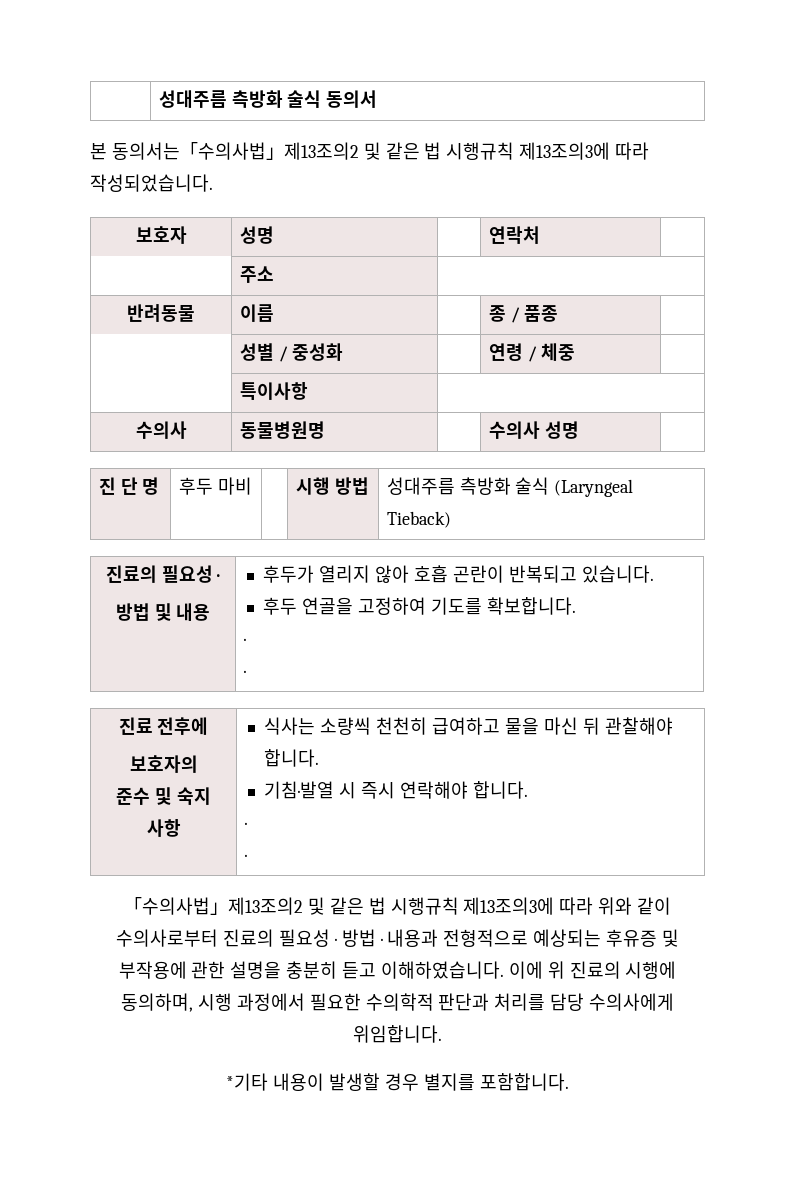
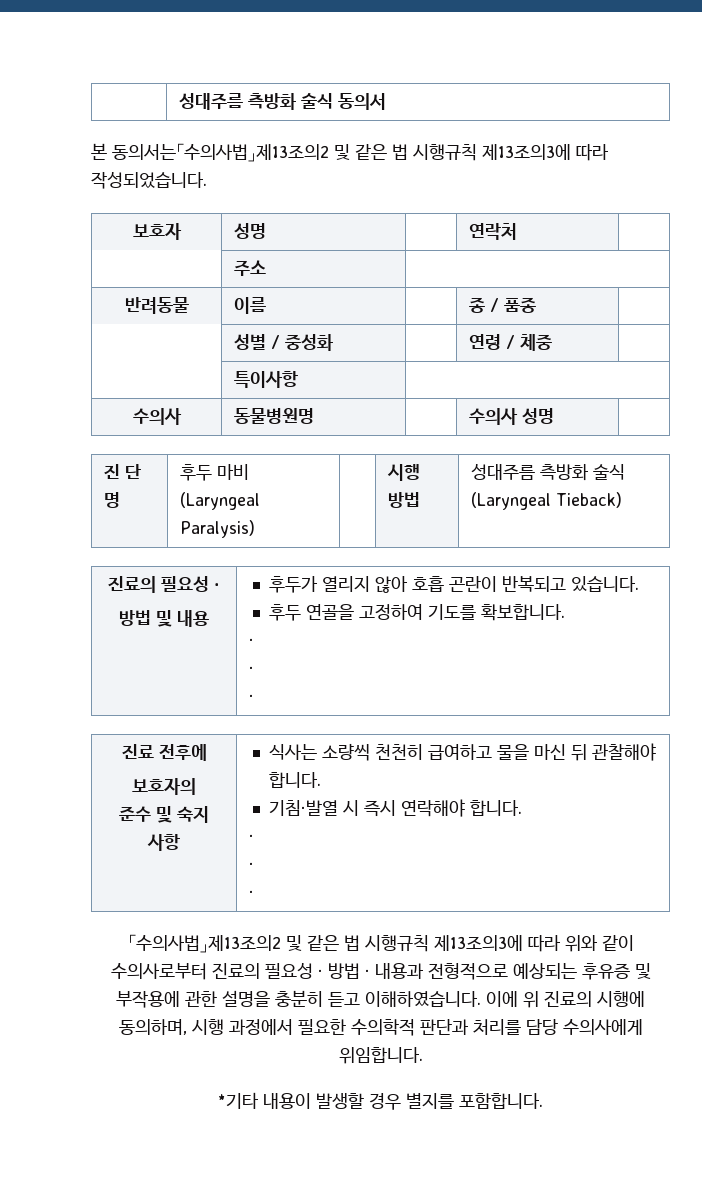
- 진 단 명 | 후두 마비 | | 시행 방법 | 성대주름 측방화 술식 (Laryngeal Tieback)
+ 진 단 명 | 후두 마비 (Laryngeal Paralysis) | | 시행 방법 | 성대주름 측방화 술식 (Laryngeal Tieback)
  진료의 필요성 ·
  방법 및 내용 | 후두가 열리지 않아 호흡 곤란이 반복되고 있습니다.
  후두 연골을 고정하여 기도를 확보합니다.
+ ·
  진료 전후에
  보호자의
  준수 및 숙지 사항 | 식사는 소량씩 천천히 급여하고 물을 마신 뒤 관찰해야 합니다.
  기침·발열 시 즉시 연락해야 합니다.
+ ·

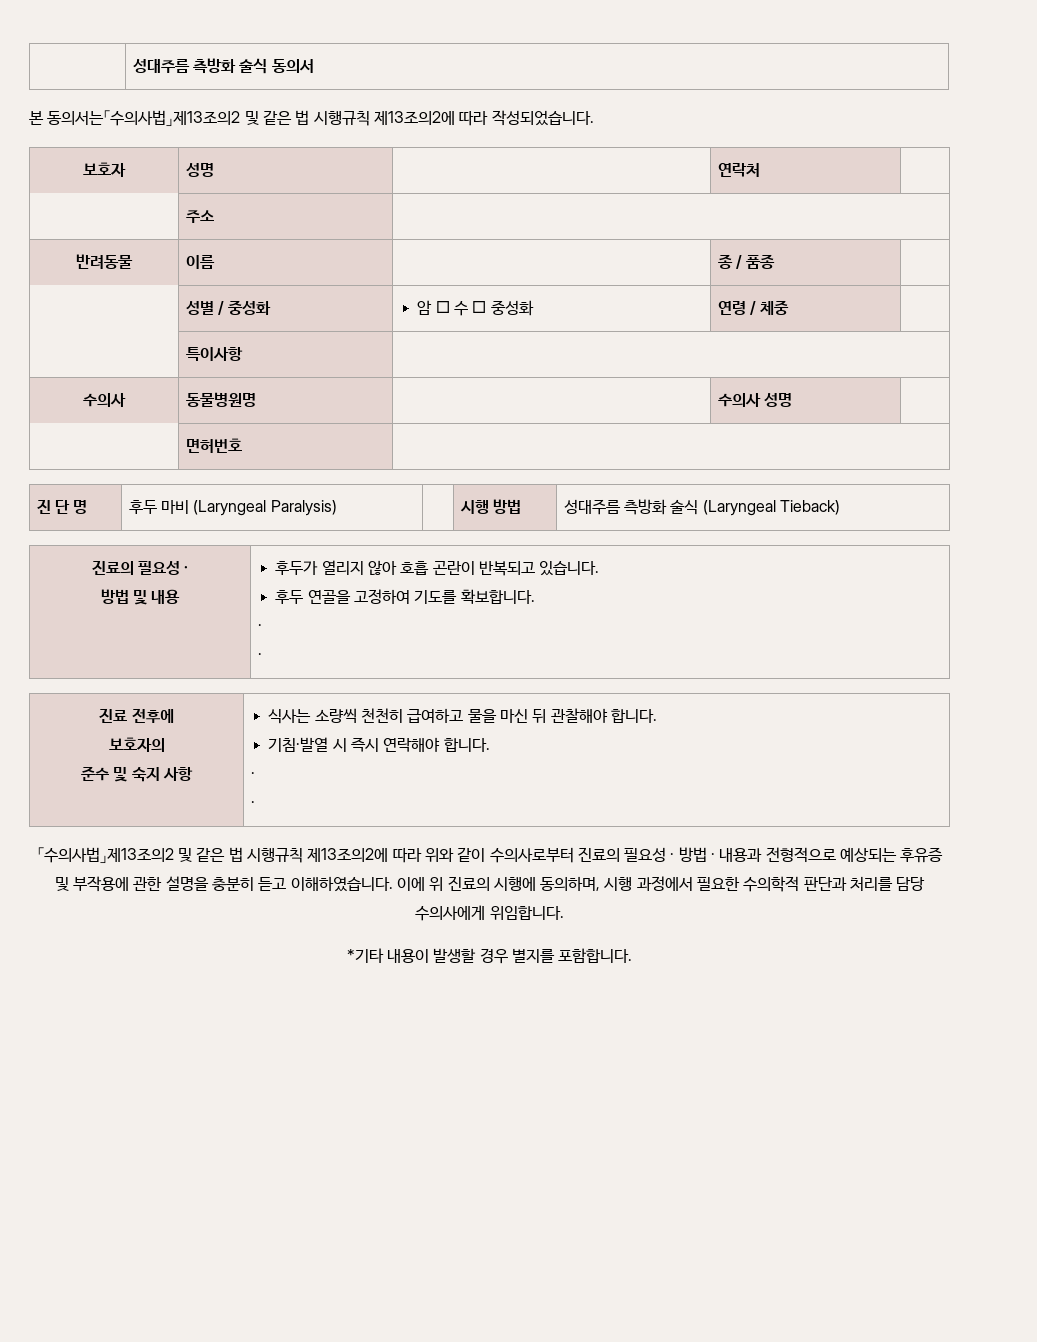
- 본 동의서는「수의사법」제13조의2 및 같은 법 시행규칙 제13조의3에 따라 작성되었습니다.
+ 본 동의서는「수의사법」제13조의2 및 같은 법 시행규칙 제13조의2에 따라 작성되었습니다.
- | 성별 / 중성화 | | 연령 / 체중 |
+ | 성별 / 중성화 | 암 □ 수 □ 중성화 | 연령 / 체중 |
+ | 면허번호 |
  진 단 명 | 후두 마비 (Laryngeal Paralysis) | | 시행 방법 | 성대주름 측방화 술식 (Laryngeal Tieback)
  진료의 필요성 ·
  방법 및 내용 | 후두가 열리지 않아 호흡 곤란이 반복되고 있습니다.
  후두 연골을 고정하여 기도를 확보합니다.
- ·
  진료 전후에
  보호자의
  준수 및 숙지 사항 | 식사는 소량씩 천천히 급여하고 물을 마신 뒤 관찰해야 합니다.
  기침·발열 시 즉시 연락해야 합니다.
  ·
  ·
- ·
- 「수의사법」제13조의2 및 같은 법 시행규칙 제13조의3에 따라 위와 같이 수의사로부터 진료의 필요성 · 방법 · 내용과 전형적으로 예상되는 후유증 및 부작용에 관한 설명을 충분히 듣고 이해하였습니다.
+ 「수의사법」제13조의2 및 같은 법 시행규칙 제13조의2에 따라 위와 같이 수의사로부터 진료의 필요성 · 방법 · 내용과 전형적으로 예상되는 후유증 및 부작용에 관한 설명을 충분히 듣고 이해하였습니다.

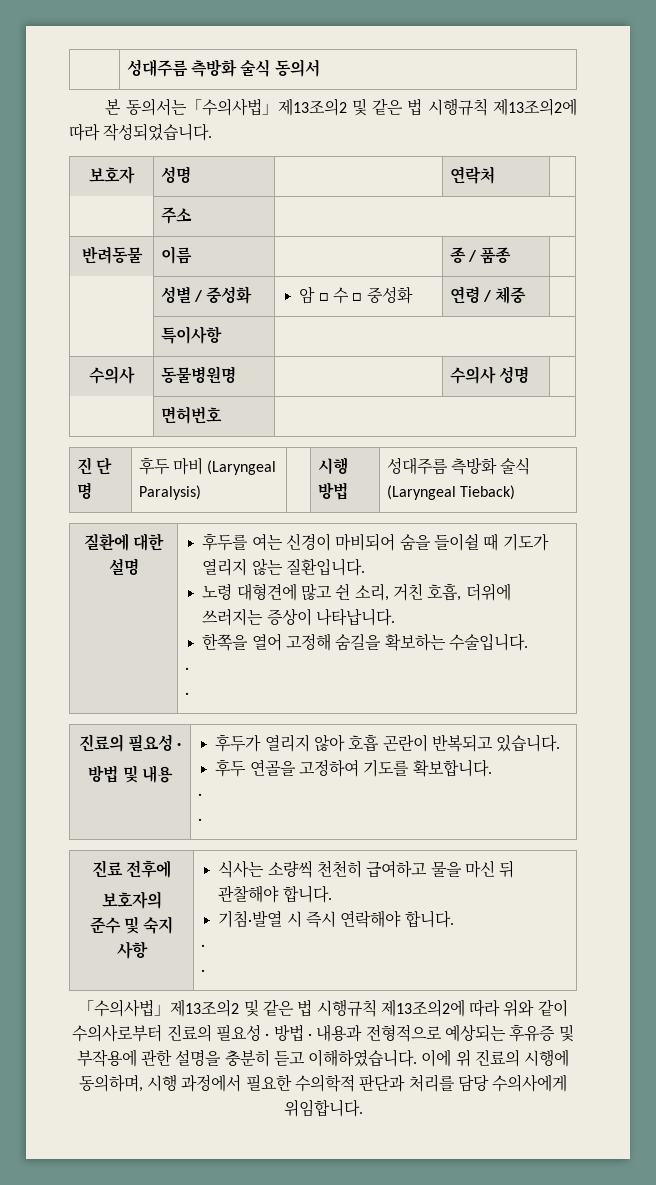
+ 질환에 대한 설명 | 후두를 여는 신경이 마비되어 숨을 들이쉴 때 기도가 열리지 않는 질환입니다.
+ 노령 대형견에 많고 쉰 소리, 거친 호흡, 더위에 쓰러지는 증상이 나타납니다.
+ 한쪽을 열어 고정해 숨길을 확보하는 수술입니다.
+ ·
+ ·
- *기타 내용이 발생할 경우 별지를 포함합니다.

